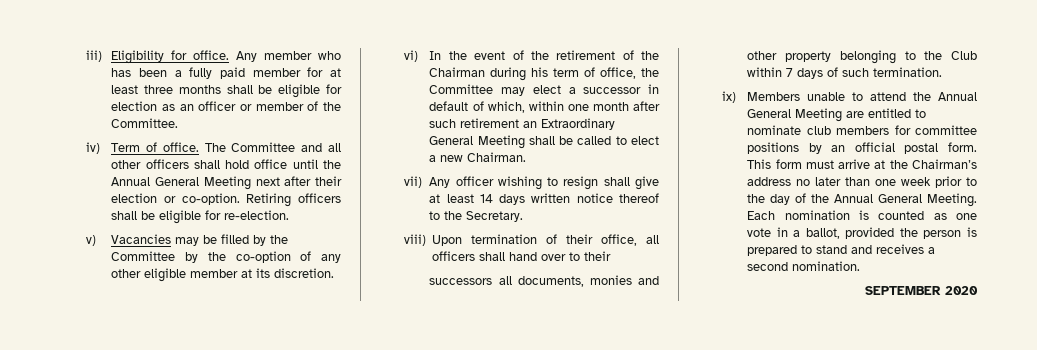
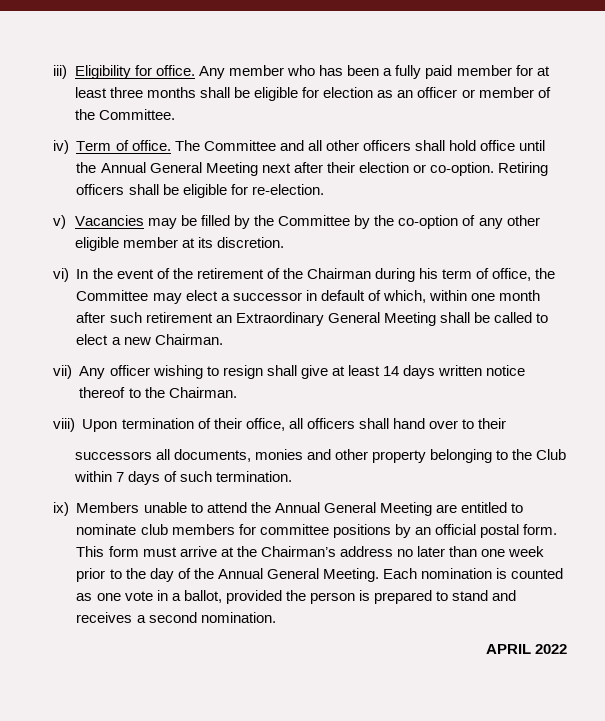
- vii) Any officer wishing to resign shall give at least 14 days written notice thereof to the Secretary.
+ vii) Any officer wishing to resign shall give at least 14 days written notice thereof to the Chairman.
- SEPTEMBER 2020
+ APRIL 2022

